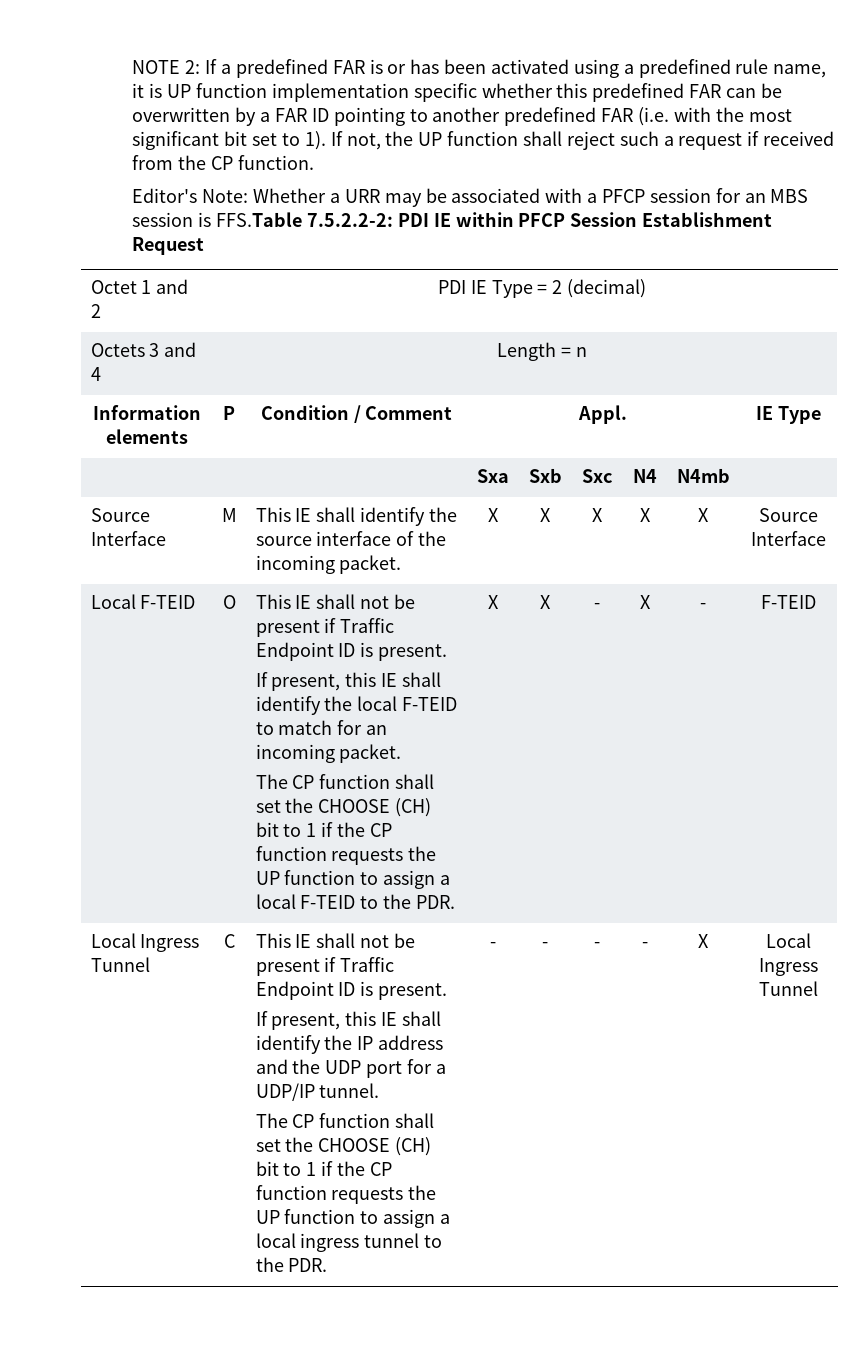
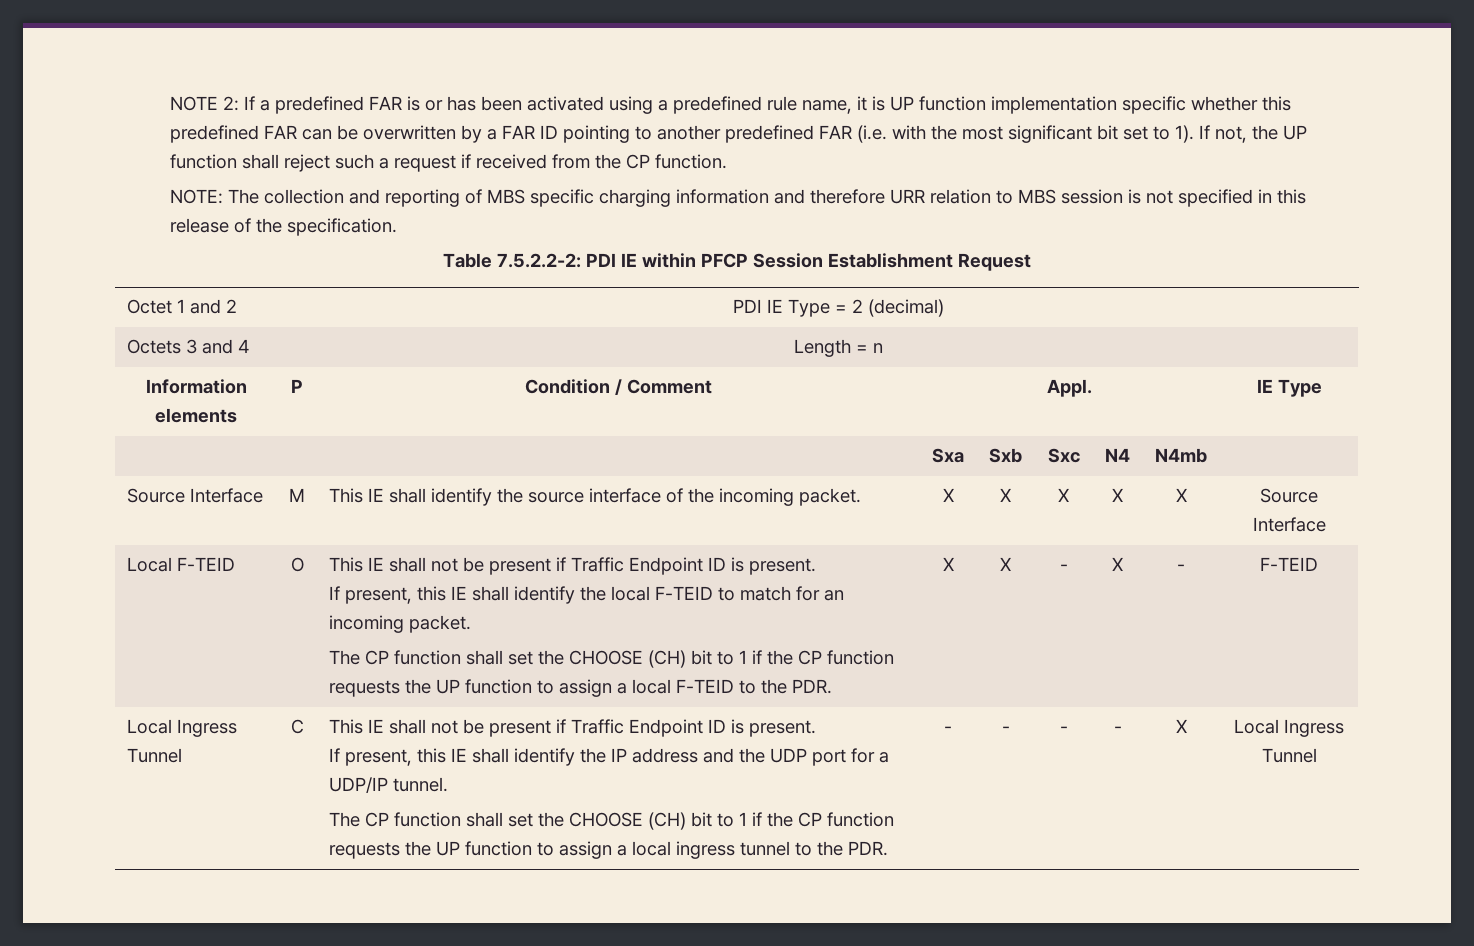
- Editor's Note: Whether a URR may be associated with a PFCP session for an MBS session is FFS.Table 7.5.2.2-2: PDI IE within PFCP Session Establishment Request
+ NOTE: The collection and reporting of MBS specific charging information and therefore URR relation to MBS session is not specified in this release of the specification.
+ Table 7.5.2.2-2: PDI IE within PFCP Session Establishment Request

